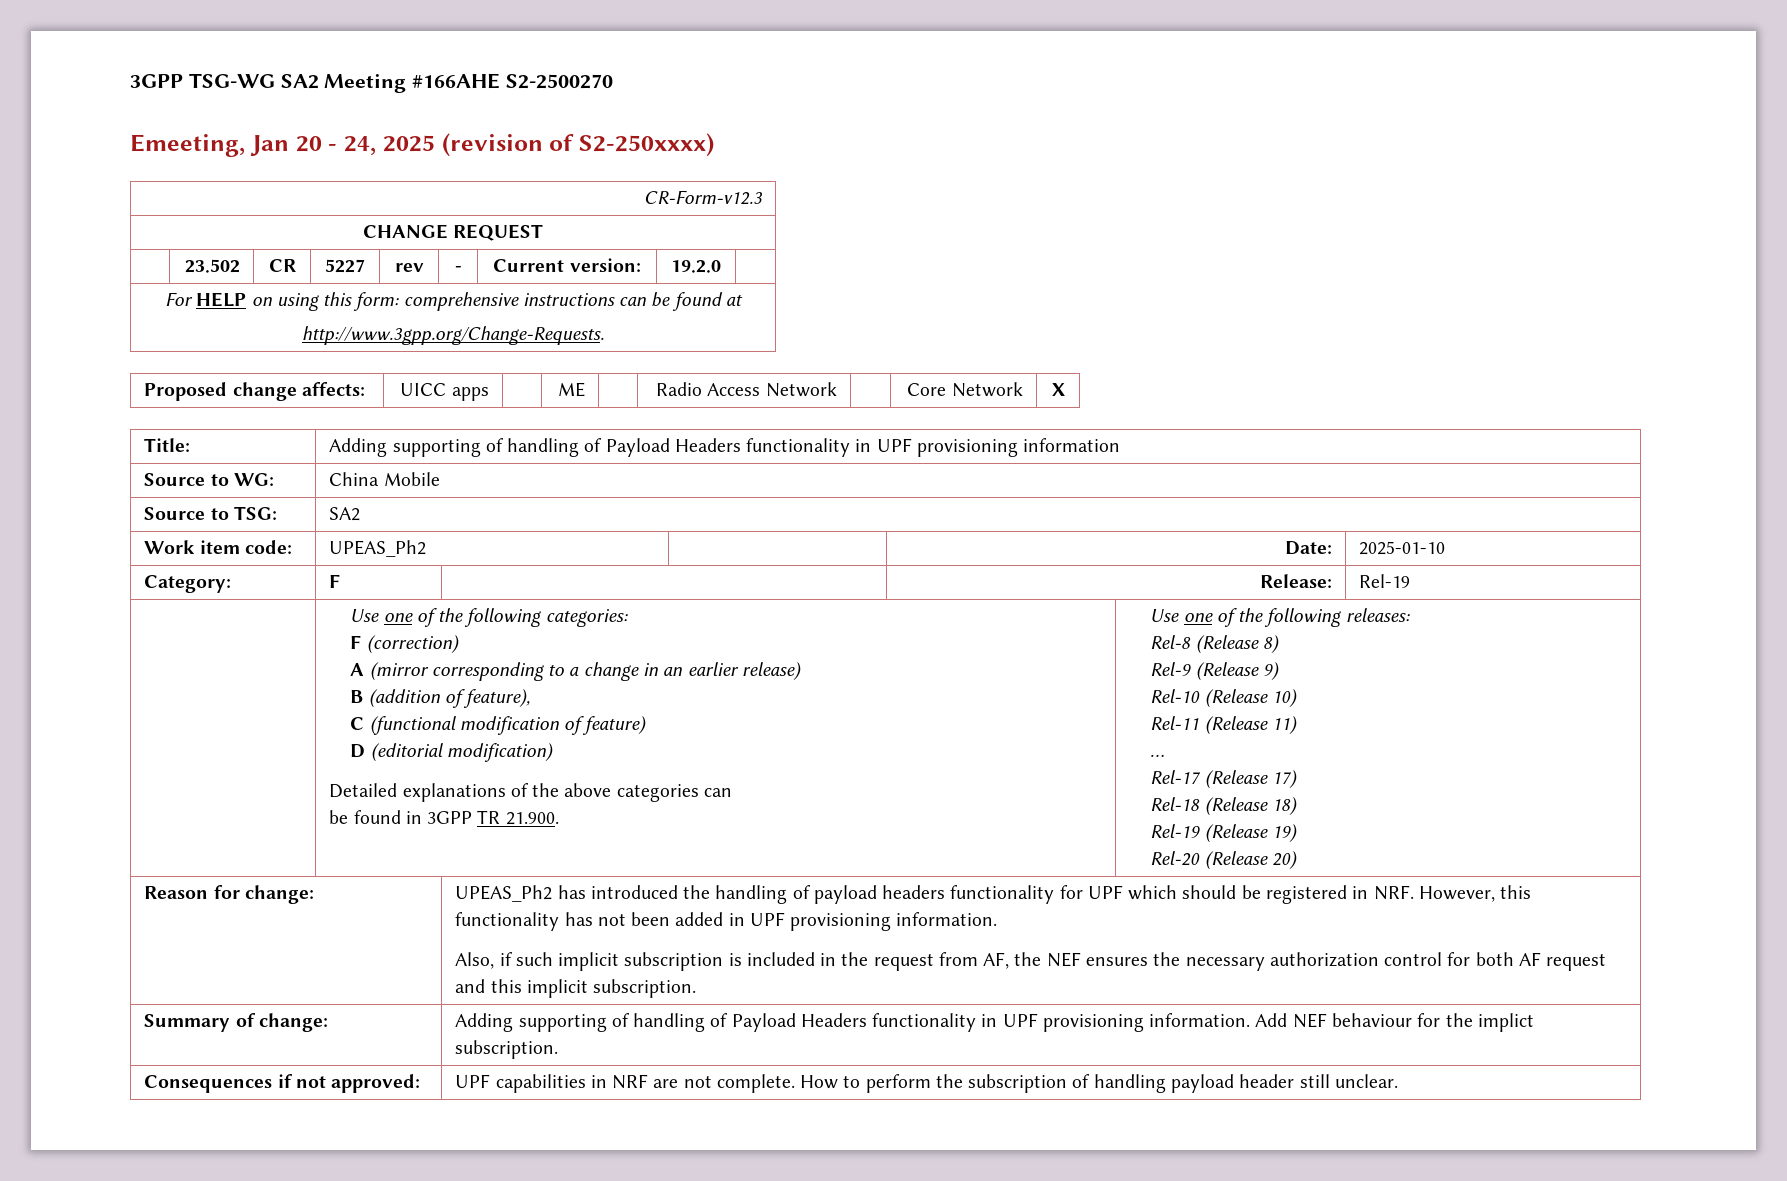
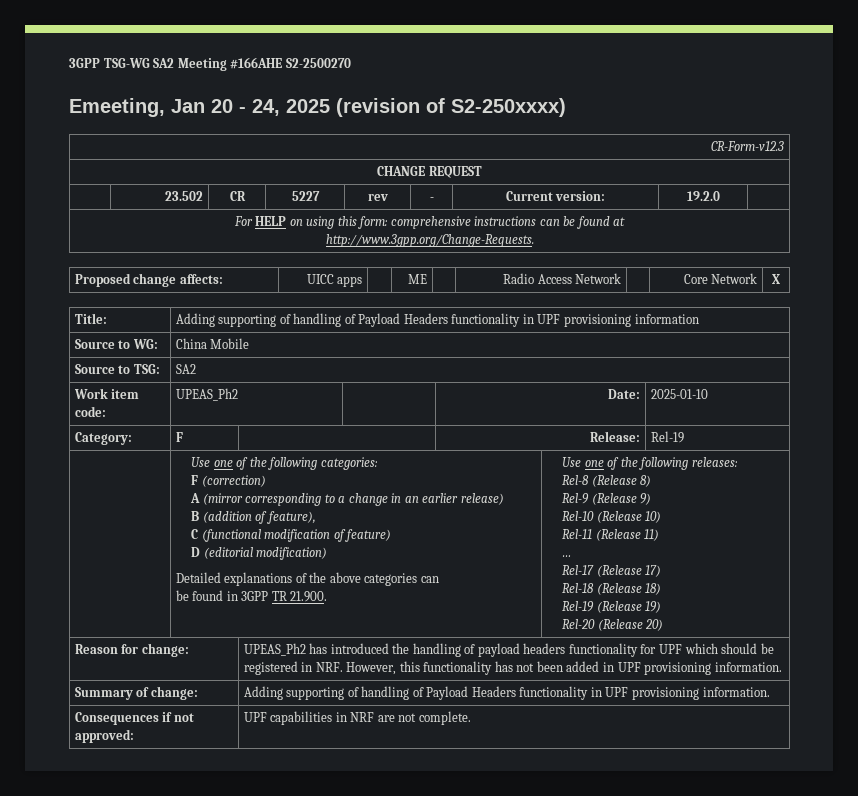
- Also, if such implicit subscription is included in the request from AF, the NEF ensures the necessary authorization control for both AF request and this implicit subscription.
- Summary of change: | Adding supporting of handling of Payload Headers functionality in UPF provisioning information. Add NEF behaviour for the implict subscription.
+ Summary of change: | Adding supporting of handling of Payload Headers functionality in UPF provisioning information.
- Consequences if not approved: | UPF capabilities in NRF are not complete. How to perform the subscription of handling payload header still unclear.
+ Consequences if not approved: | UPF capabilities in NRF are not complete.

